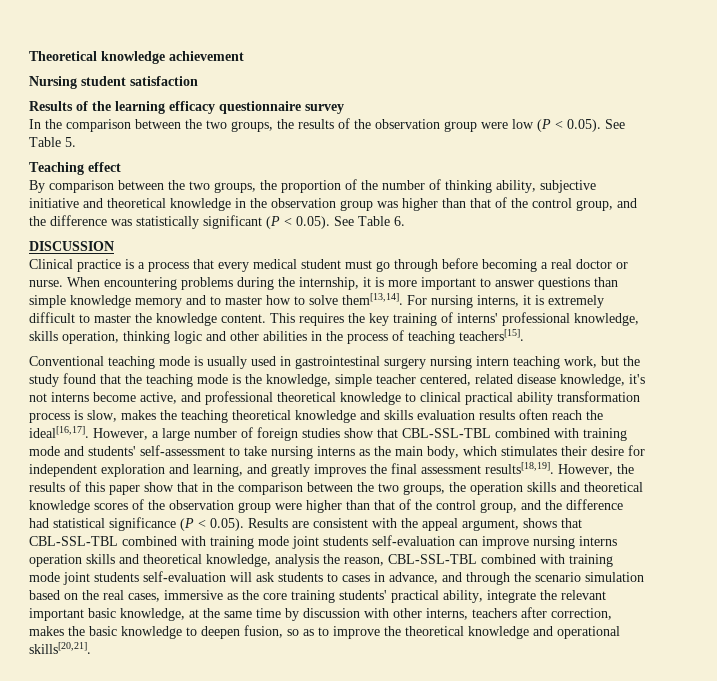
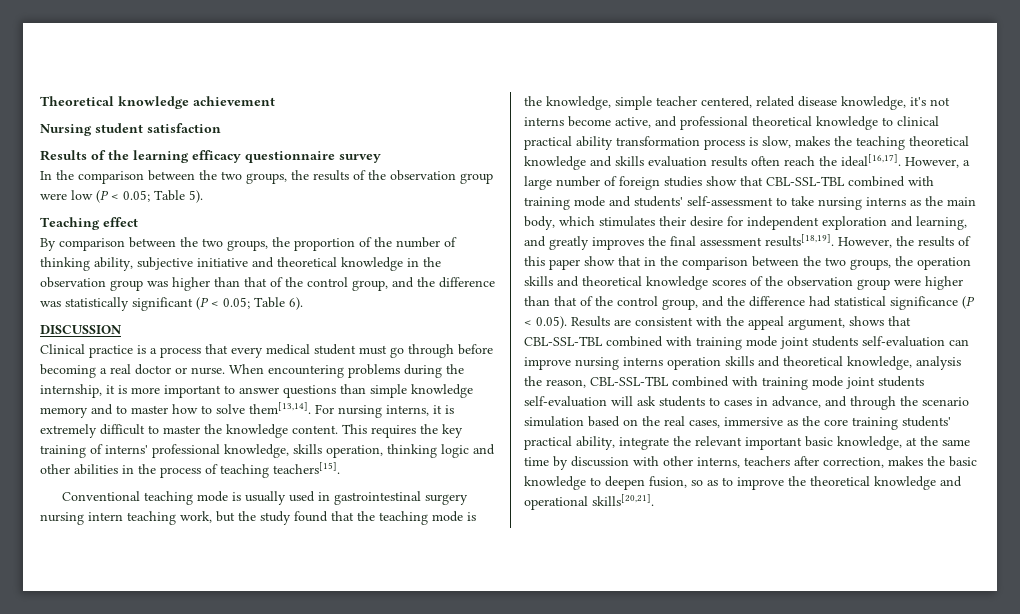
- In the comparison between the two groups, the results of the observation group were low (P < 0.05). See Table 5.
+ In the comparison between the two groups, the results of the observation group were low (P < 0.05; Table 5).
- By comparison between the two groups, the proportion of the number of thinking ability, subjective initiative and theoretical knowledge in the observation group was higher than that of the control group, and the difference was statistically significant (P < 0.05). See Table 6.
+ By comparison between the two groups, the proportion of the number of thinking ability, subjective initiative and theoretical knowledge in the observation group was higher than that of the control group, and the difference was statistically significant (P < 0.05; Table 6).

